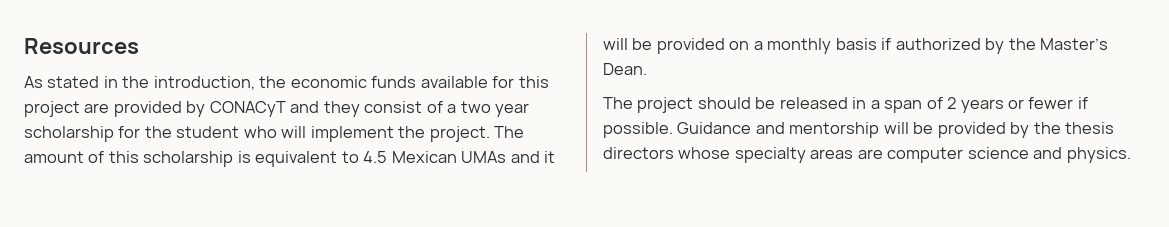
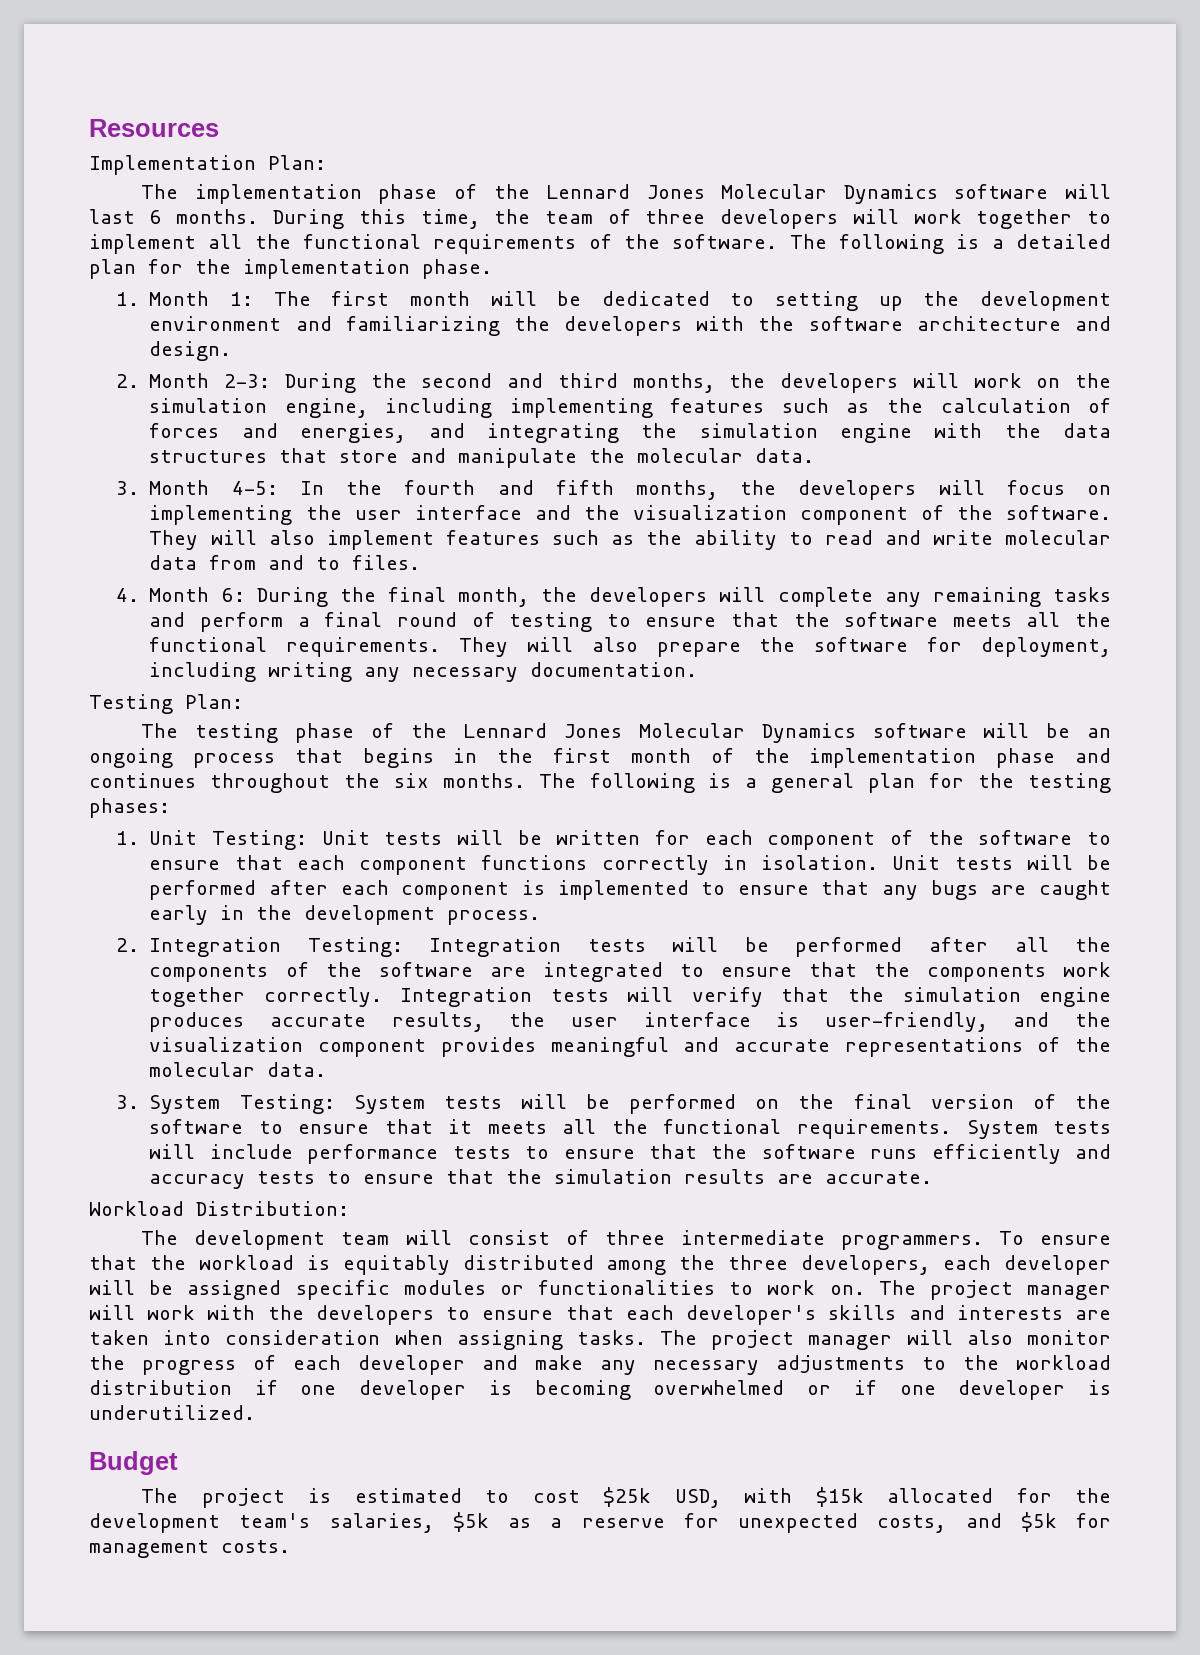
- As stated in the introduction, the economic funds available for this project are provided by CONACyT and they consist of a two year scholarship for the student who will implement the project. The amount of this scholarship is equivalent to 4.5 Mexican UMAs and it will be provided on a monthly basis if authorized by the Master’s Dean.
- The project should be released in a span of 2 years or fewer if possible. Guidance and mentorship will be provided by the thesis directors whose specialty areas are computer science and physics.
+ Implementation Plan:
+ The implementation phase of the Lennard Jones Molecular Dynamics software will last 6 months. During this time, the team of three developers will work together to implement all the functional requirements of the software. The following is a detailed plan for the implementation phase.
+ 1. Month 1: The first month will be dedicated to setting up the development environment and familiarizing the developers with the software architecture and design.
+ 2. Month 2-3: During the second and third months, the developers will work on the simulation engine, including implementing features such as the calculation of forces and energies, and integrating the simulation engine with the data structures that store and manipulate the molecular data.
+ 3. Month 4-5: In the fourth and fifth months, the developers will focus on implementing the user interface and the visualization component of the software. They will also implement features such as the ability to read and write molecular data from and to files.
+ 4. Month 6: During the final month, the developers will complete any remaining tasks and perform a final round of testing to ensure that the software meets all the functional requirements. They will also prepare the software for deployment, including writing any necessary documentation.
+ Testing Plan:
+ The testing phase of the Lennard Jones Molecular Dynamics software will be an ongoing process that begins in the first month of the implementation phase and continues throughout the six months. The following is a general plan for the testing phases:
+ 1. Unit Testing: Unit tests will be written for each component of the software to ensure that each component functions correctly in isolation. Unit tests will be performed after each component is implemented to ensure that any bugs are caught early in the development process.
+ 2. Integration Testing: Integration tests will be performed after all the components of the software are integrated to ensure that the components work together correctly. Integration tests will verify that the simulation engine produces accurate results, the user interface is user-friendly, and the visualization component provides meaningful and accurate representations of the molecular data.
+ 3. System Testing: System tests will be performed on the final version of the software to ensure that it meets all the functional requirements. System tests will include performance tests to ensure that the software runs efficiently and accuracy tests to ensure that the simulation results are accurate.
+ Workload Distribution:
+ The development team will consist of three intermediate programmers. To ensure that the workload is equitably distributed among the three developers, each developer will be assigned specific modules or functionalities to work on. The project manager will work with the developers to ensure that each developer's skills and interests are taken into consideration when assigning tasks. The project manager will also monitor the progress of each developer and make any necessary adjustments to the workload distribution if one developer is becoming overwhelmed or if one developer is underutilized.
+ Budget
+ The project is estimated to cost $25k USD, with $15k allocated for the development team's salaries, $5k as a reserve for unexpected costs, and $5k for management costs.

